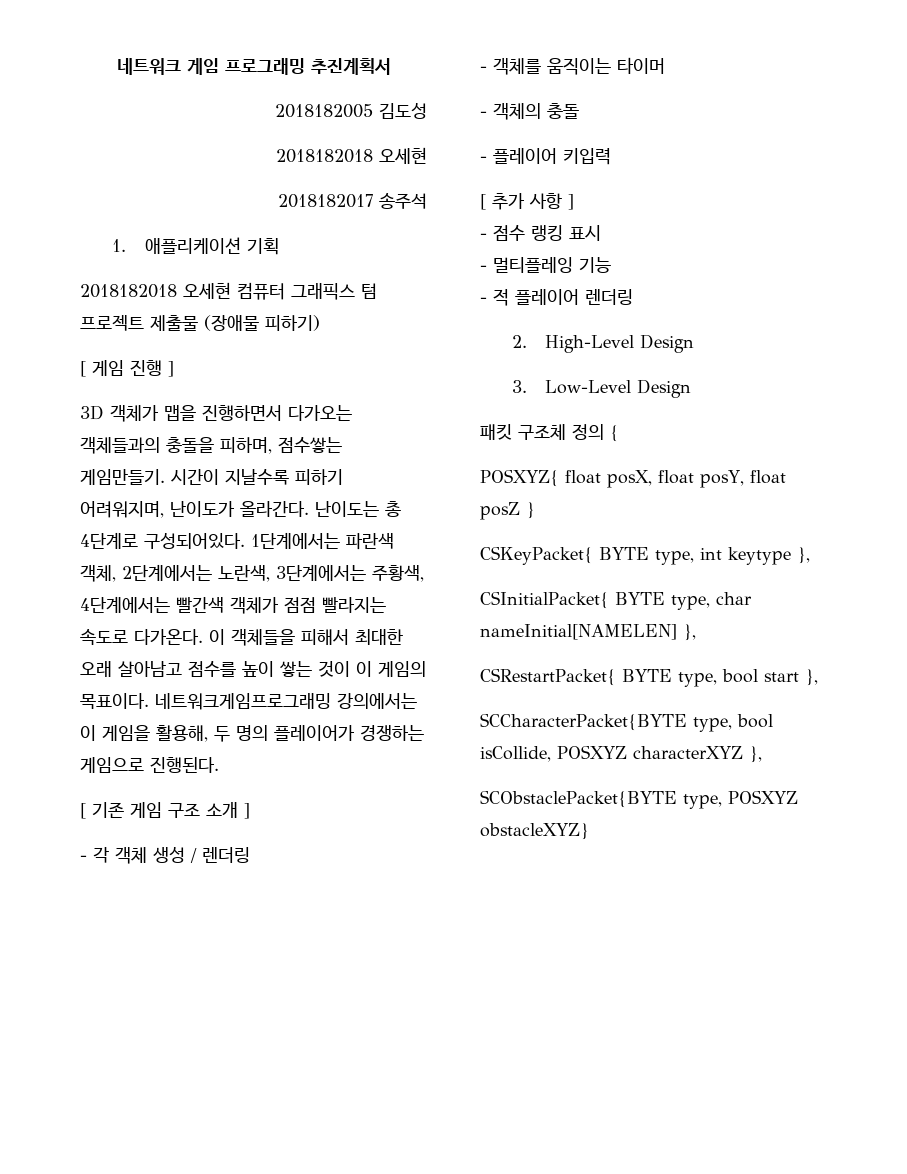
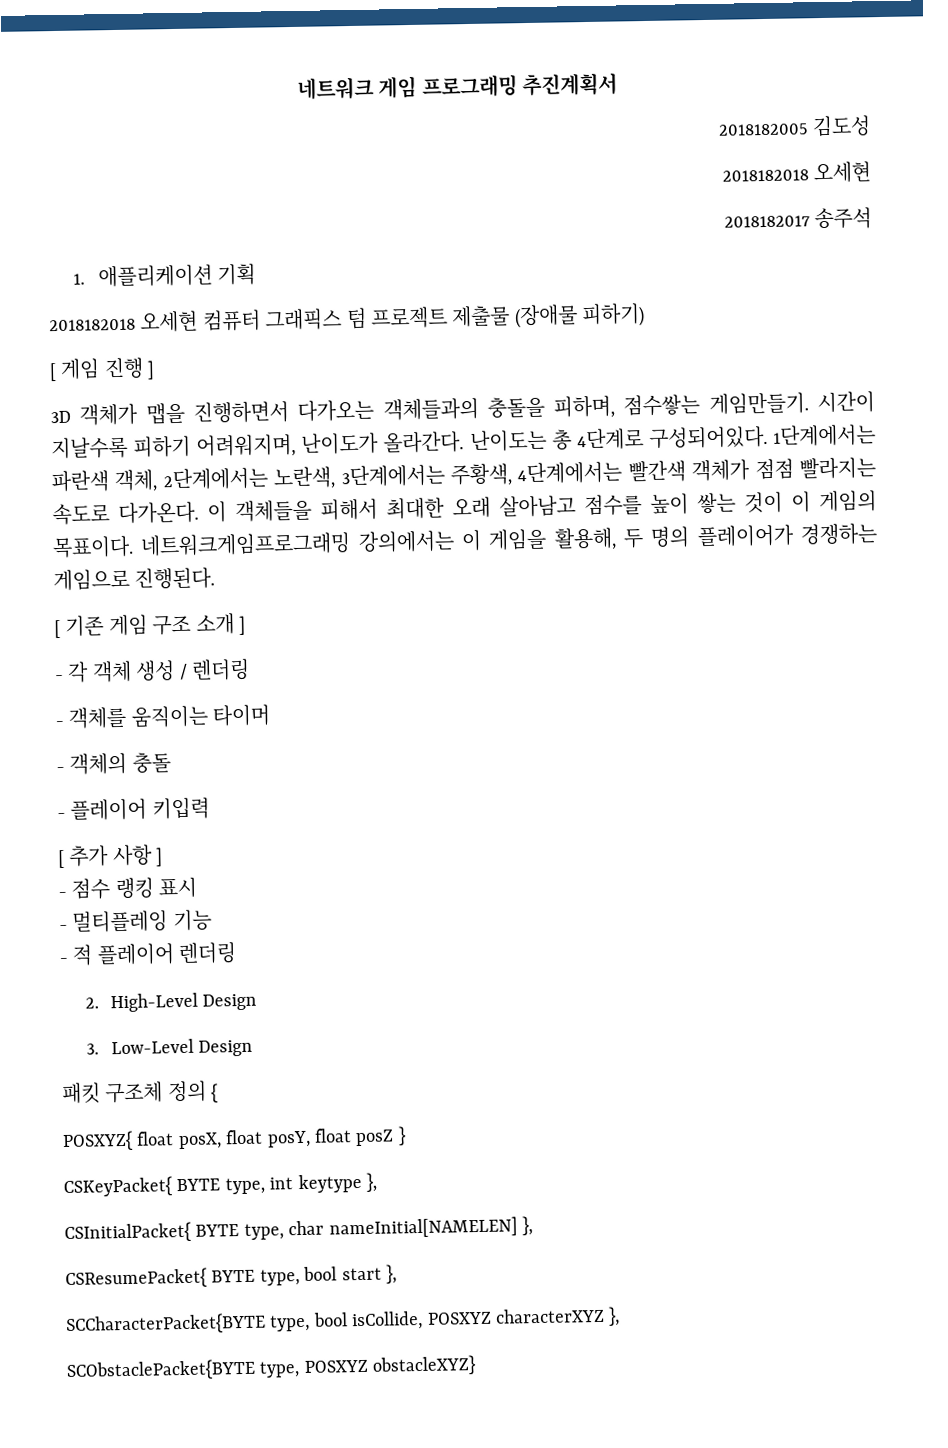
- CSRestartPacket{ BYTE type, bool start },
+ CSResumePacket{ BYTE type, bool start },

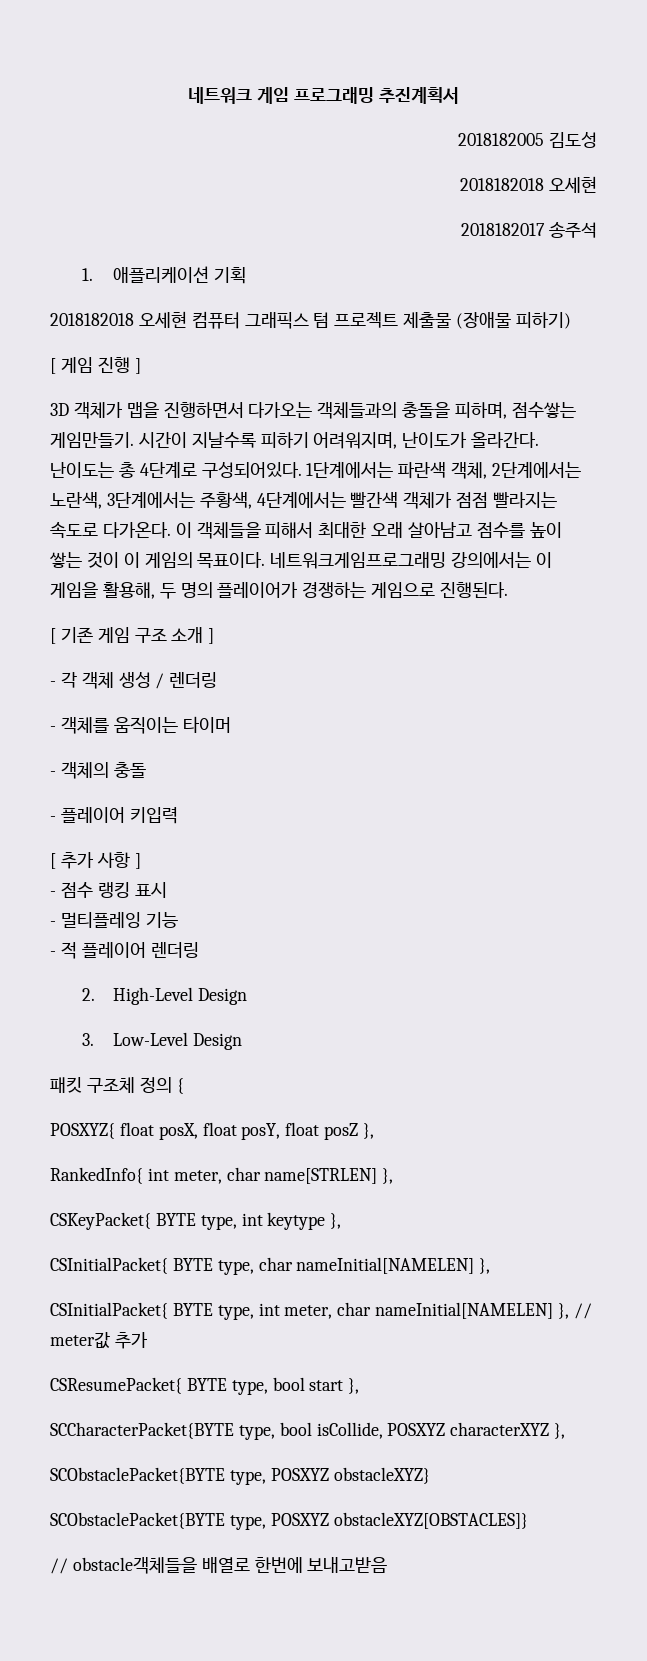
- POSXYZ{ float posX, float posY, float posZ }
+ POSXYZ{ float posX, float posY, float posZ },
+ RankedInfo{ int meter, char name[STRLEN] },
+ CSInitialPacket{ BYTE type, int meter, char nameInitial[NAMELEN] }, // meter값 추가
+ SCObstaclePacket{BYTE type, POSXYZ obstacleXYZ[OBSTACLES]}
+ // obstacle객체들을 배열로 한번에 보내고받음

